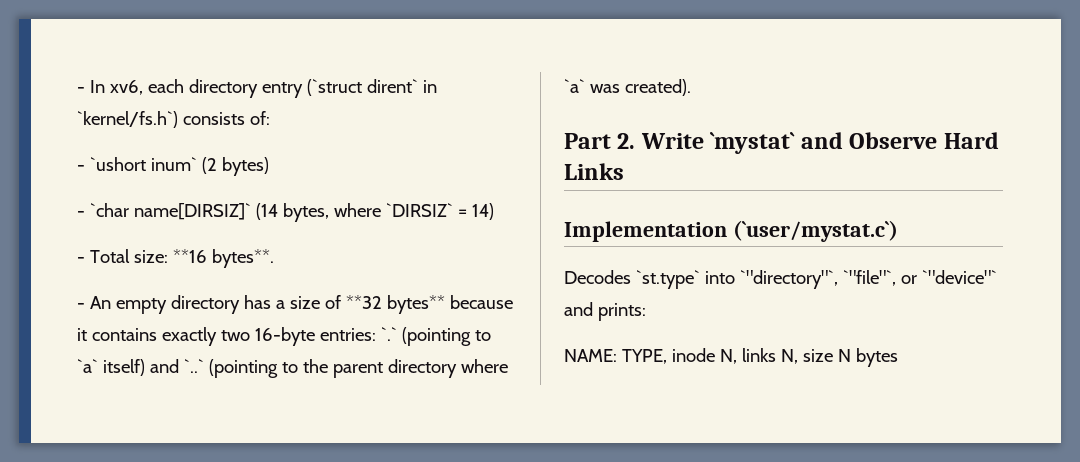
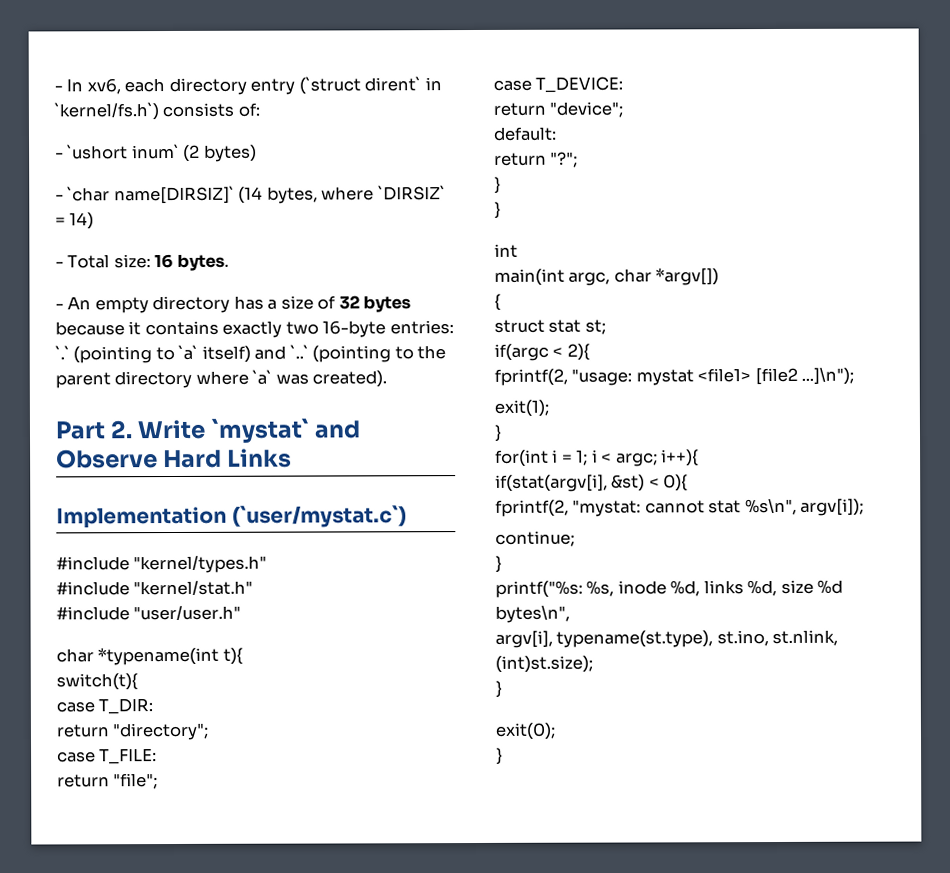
- - Total size: **16 bytes**.
+ - Total size: 16 bytes.
- - An empty directory has a size of **32 bytes** because it contains exactly two 16-byte entries: `.` (pointing to `a` itself) and `..` (pointing to the parent directory where `a` was created).
+ - An empty directory has a size of 32 bytes because it contains exactly two 16-byte entries: `.` (pointing to `a` itself) and `..` (pointing to the parent directory where `a` was created).
- Decodes `st.type` into `"directory"`, `"file"`, or `"device"` and prints:
- NAME: TYPE, inode N, links N, size N bytes
+ #include "kernel/types.h"
+ #include "kernel/stat.h"
+ #include "user/user.h"
+ char *typename(int t){
+ switch(t){
+ case T_DIR:
+ return "directory";
+ case T_FILE:
+ return "file";
+ case T_DEVICE:
+ return "device";
+ default:
+ return "?";
+ }
+ }
+ int
+ main(int argc, char *argv[])
+ {
+ struct stat st;
+ if(argc < 2){
+ fprintf(2, "usage: mystat <file1> [file2 ...]\n");
+ exit(1);
+ }
+ for(int i = 1; i < argc; i++){
+ if(stat(argv[i], &st) < 0){
+ fprintf(2, "mystat: cannot stat %s\n", argv[i]);
+ continue;
+ }
+ printf("%s: %s, inode %d, links %d, size %d bytes\n",
+ argv[i], typename(st.type), st.ino, st.nlink, (int)st.size);
+ }
+ exit(0);
+ }

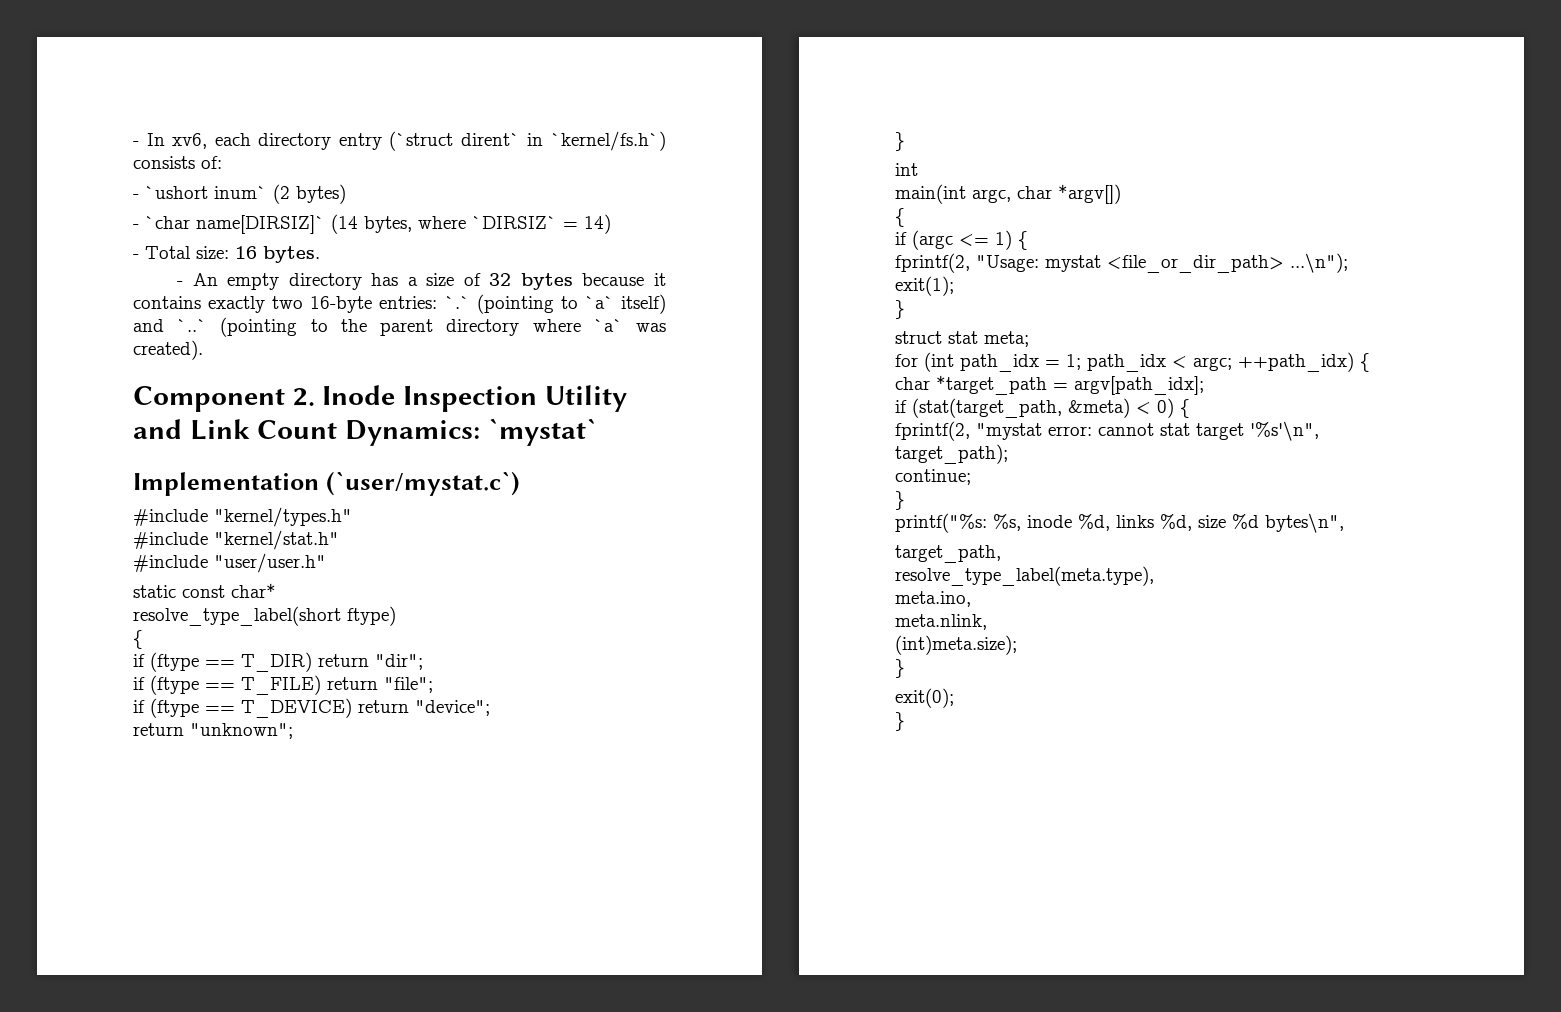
- Part 2. Write `mystat` and Observe Hard Links
+ Component 2. Inode Inspection Utility and Link Count Dynamics: `mystat`
- char *typename(int t){
- switch(t){
- case T_DIR:
- return "directory";
- case T_FILE:
- return "file";
- case T_DEVICE:
- return "device";
+ static const char*
+ resolve_type_label(short ftype)
+ {
+ if (ftype == T_DIR) return "dir";
+ if (ftype == T_FILE) return "file";
+ if (ftype == T_DEVICE) return "device";
- default:
- return "?";
- }
+ return "unknown";
- struct stat st;
- if(argc < 2){
- fprintf(2, "usage: mystat <file1> [file2 ...]\n");
+ if (argc <= 1) {
+ fprintf(2, "Usage: mystat <file_or_dir_path> ...\n");
  exit(1);
  }
- for(int i = 1; i < argc; i++){
- if(stat(argv[i], &st) < 0){
- fprintf(2, "mystat: cannot stat %s\n", argv[i]);
+ struct stat meta;
+ for (int path_idx = 1; path_idx < argc; ++path_idx) {
+ char *target_path = argv[path_idx];
+ if (stat(target_path, &meta) < 0) {
+ fprintf(2, "mystat error: cannot stat target '%s'\n", target_path);
- argv[i], typename(st.type), st.ino, st.nlink, (int)st.size);
+ target_path,
+ resolve_type_label(meta.type),
+ meta.ino,
+ meta.nlink,
+ (int)meta.size);

